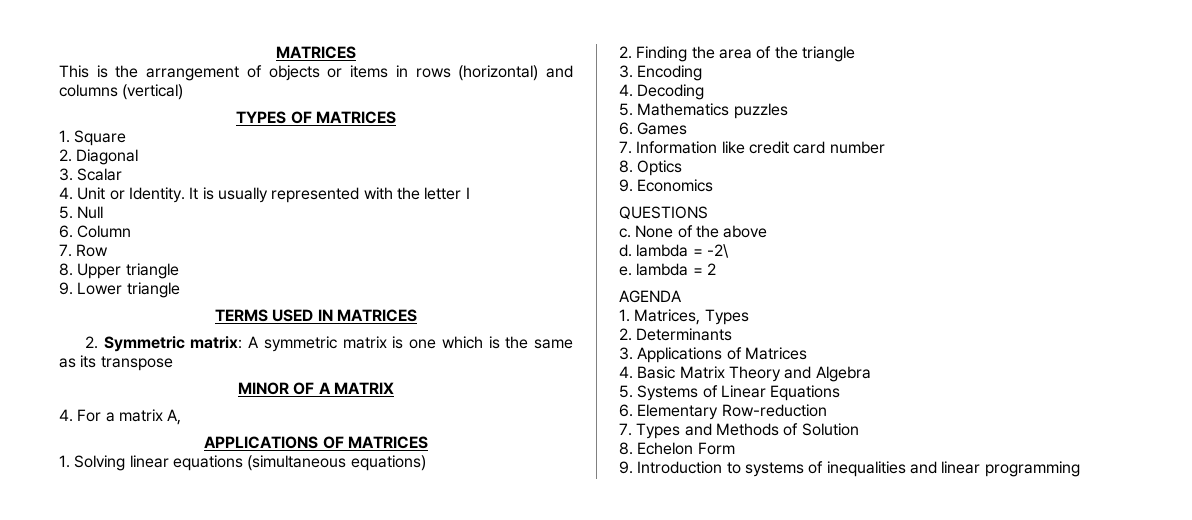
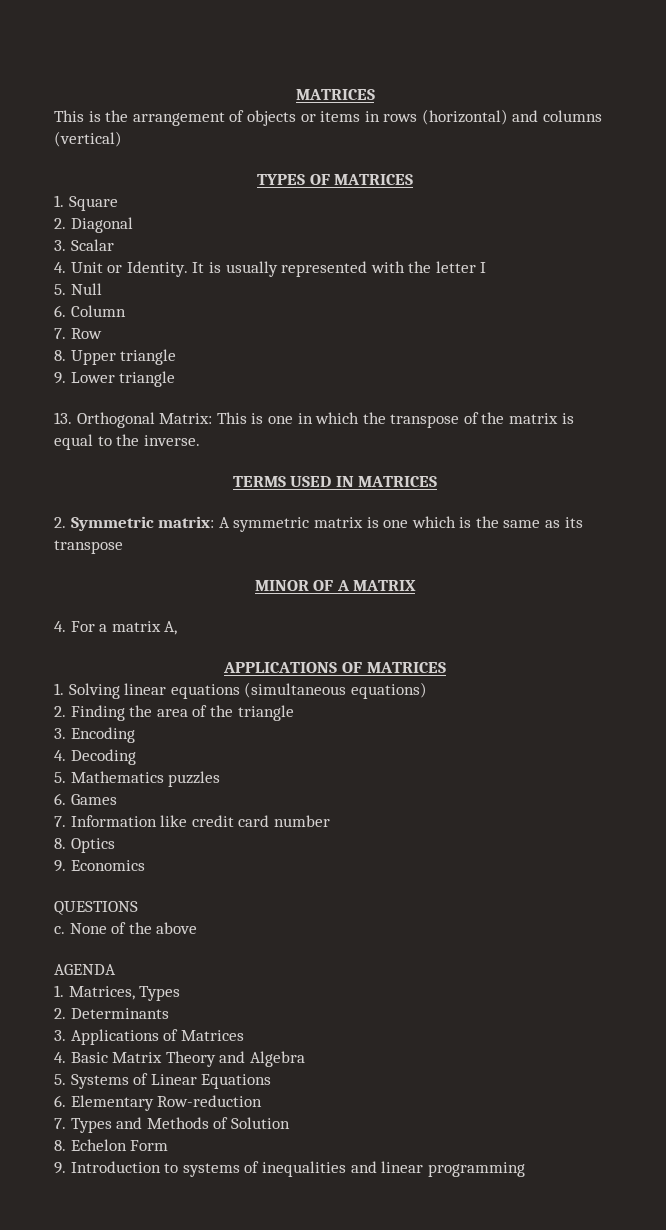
+ 13. Orthogonal Matrix: This is one in which the transpose of the matrix is equal to the inverse.
- d. lambda = -2\
- e. lambda = 2

